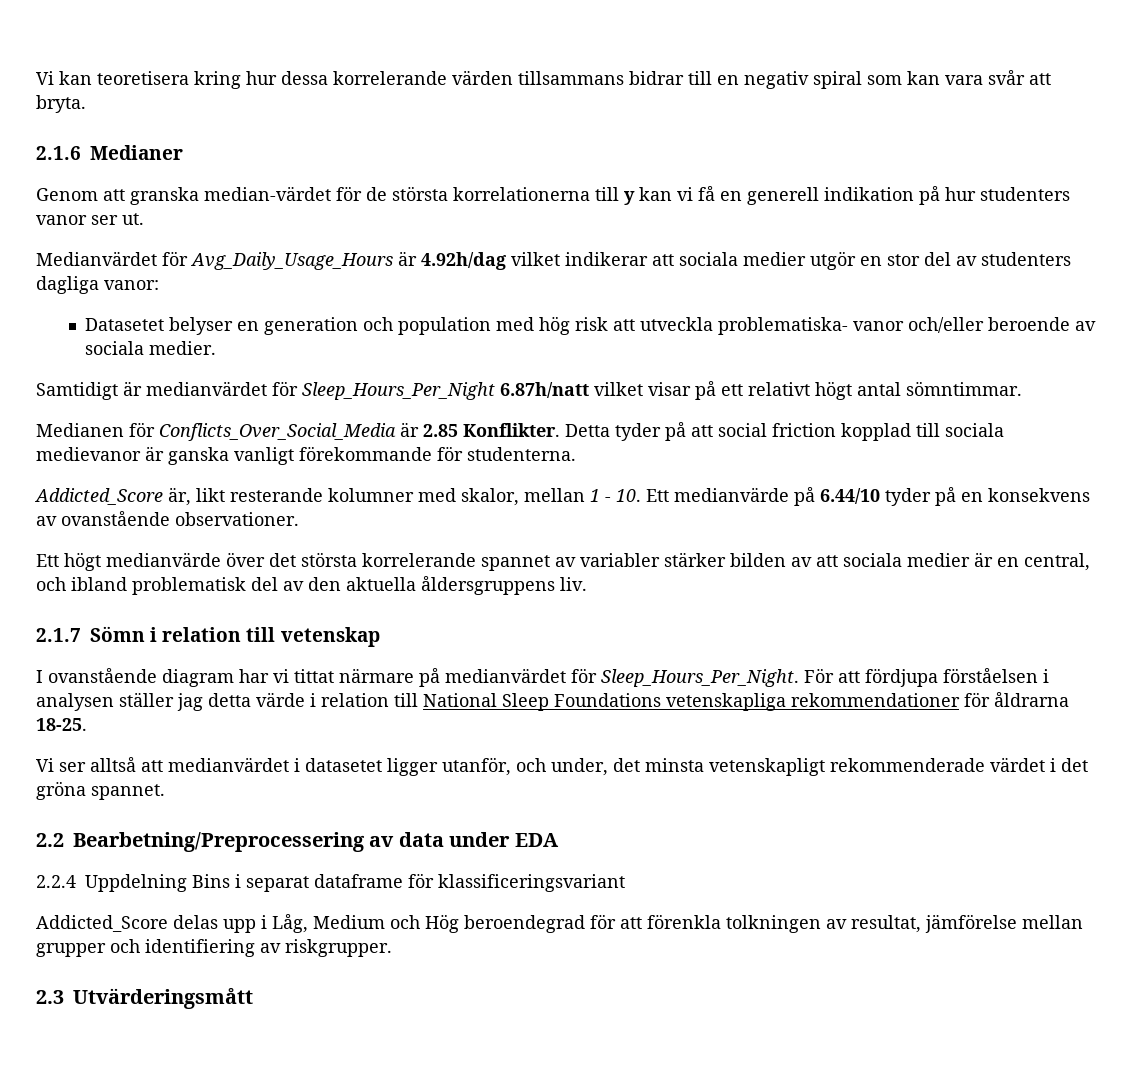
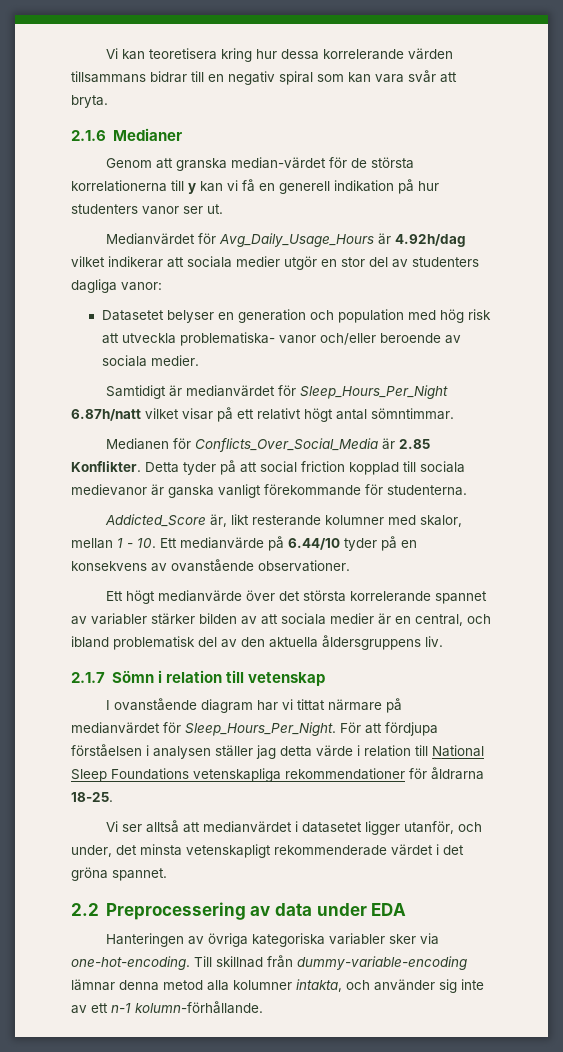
- 2.2 Bearbetning/Preprocessering av data under EDA
+ 2.2 Preprocessering av data under EDA
- 2.2.4 Uppdelning Bins i separat dataframe för klassificeringsvariant
- Addicted_Score delas upp i Låg, Medium och Hög beroendegrad för att förenkla tolkningen av resultat, jämförelse mellan grupper och identifiering av riskgrupper.
- 2.3 Utvärderingsmått
+ Hanteringen av övriga kategoriska variabler sker via one-hot-encoding. Till skillnad från dummy-variable-encoding lämnar denna metod alla kolumner intakta, och använder sig inte av ett n-1 kolumn-förhållande.

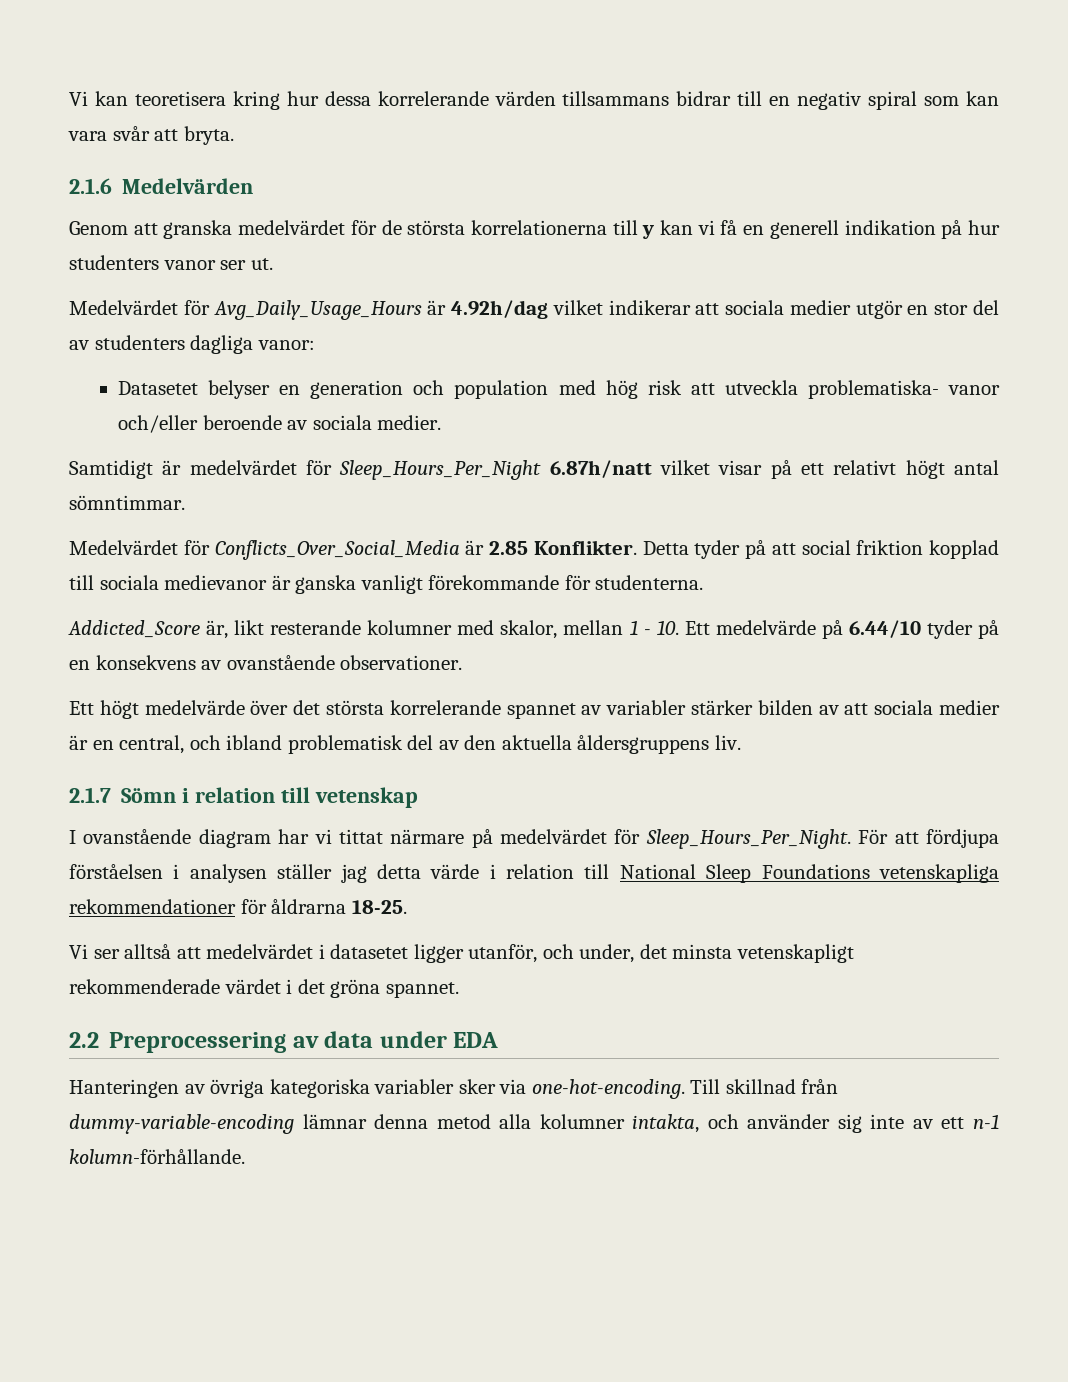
- 2.1.6 Medianer
+ 2.1.6 Medelvärden
- Genom att granska median-värdet för de största korrelationerna till y kan vi få en generell indikation på hur studenters vanor ser ut.
+ Genom att granska medelvärdet för de största korrelationerna till y kan vi få en generell indikation på hur studenters vanor ser ut.
- Medianvärdet för Avg_Daily_Usage_Hours är 4.92h/dag vilket indikerar att sociala medier utgör en stor del av studenters dagliga vanor:
+ Medelvärdet för Avg_Daily_Usage_Hours är 4.92h/dag vilket indikerar att sociala medier utgör en stor del av studenters dagliga vanor:
- Samtidigt är medianvärdet för Sleep_Hours_Per_Night 6.87h/natt vilket visar på ett relativt högt antal sömntimmar.
+ Samtidigt är medelvärdet för Sleep_Hours_Per_Night 6.87h/natt vilket visar på ett relativt högt antal sömntimmar.
- Medianen för Conflicts_Over_Social_Media är 2.85 Konflikter.
+ Medelvärdet för Conflicts_Over_Social_Media är 2.85 Konflikter.
- Detta tyder på att social friction kopplad till sociala medievanor är ganska vanligt förekommande för studenterna.
+ Detta tyder på att social friktion kopplad till sociala medievanor är ganska vanligt förekommande för studenterna.
- Addicted_Score är, likt resterande kolumner med skalor, mellan 1 - 10. Ett medianvärde på 6.44/10 tyder på en konsekvens av ovanstående observationer.
+ Addicted_Score är, likt resterande kolumner med skalor, mellan 1 - 10. Ett medelvärde på 6.44/10 tyder på en konsekvens av ovanstående observationer.
- Ett högt medianvärde över det största korrelerande spannet av variabler stärker bilden av att sociala medier är en central, och ibland problematisk del av den aktuella åldersgruppens liv.
+ Ett högt medelvärde över det största korrelerande spannet av variabler stärker bilden av att sociala medier är en central, och ibland problematisk del av den aktuella åldersgruppens liv.
- I ovanstående diagram har vi tittat närmare på medianvärdet för Sleep_Hours_Per_Night.
+ I ovanstående diagram har vi tittat närmare på medelvärdet för Sleep_Hours_Per_Night.
- Vi ser alltså att medianvärdet i datasetet ligger utanför, och under, det minsta vetenskapligt rekommenderade värdet i det gröna spannet.
+ Vi ser alltså att medelvärdet i datasetet ligger utanför, och under, det minsta vetenskapligt rekommenderade värdet i det gröna spannet.

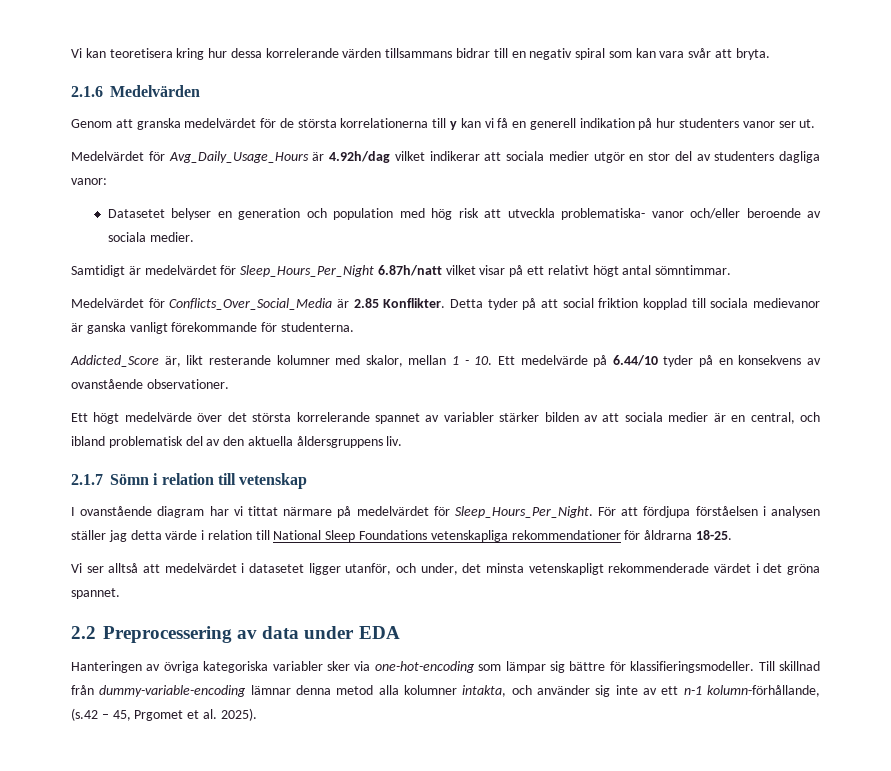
- Hanteringen av övriga kategoriska variabler sker via one-hot-encoding.
+ Hanteringen av övriga kategoriska variabler sker via one-hot-encoding som lämpar sig bättre för klassifieringsmodeller.
- Till skillnad från dummy-variable-encoding lämnar denna metod alla kolumner intakta, och använder sig inte av ett n-1 kolumn-förhållande.
+ Till skillnad från dummy-variable-encoding lämnar denna metod alla kolumner intakta, och använder sig inte av ett n-1 kolumn-förhållande, (s.42 – 45, Prgomet et al. 2025).

